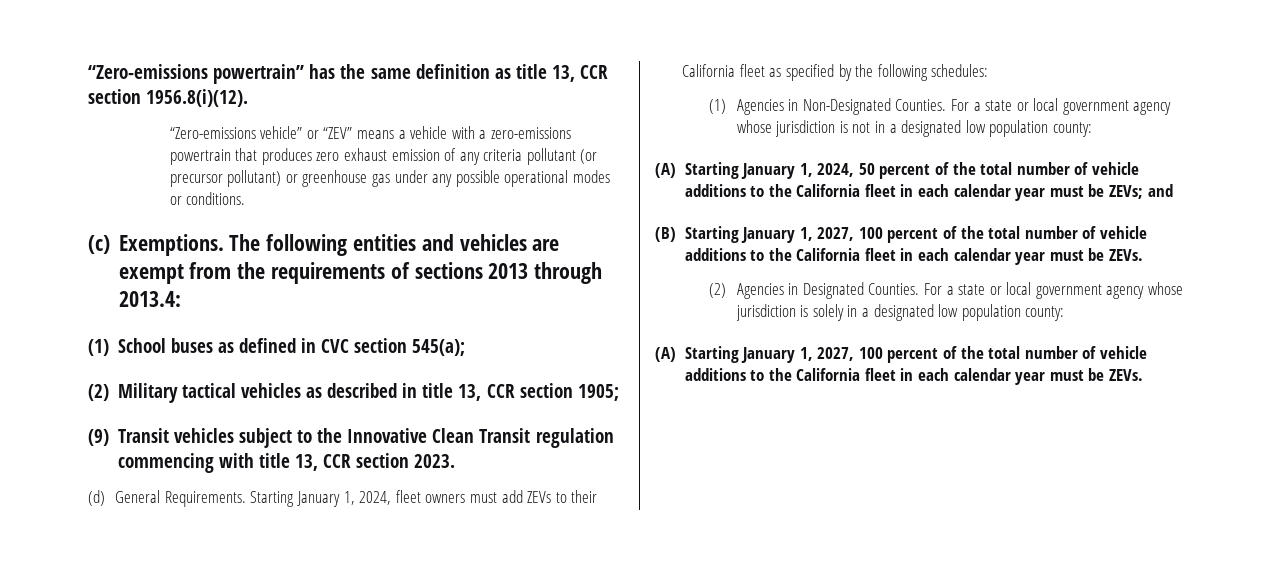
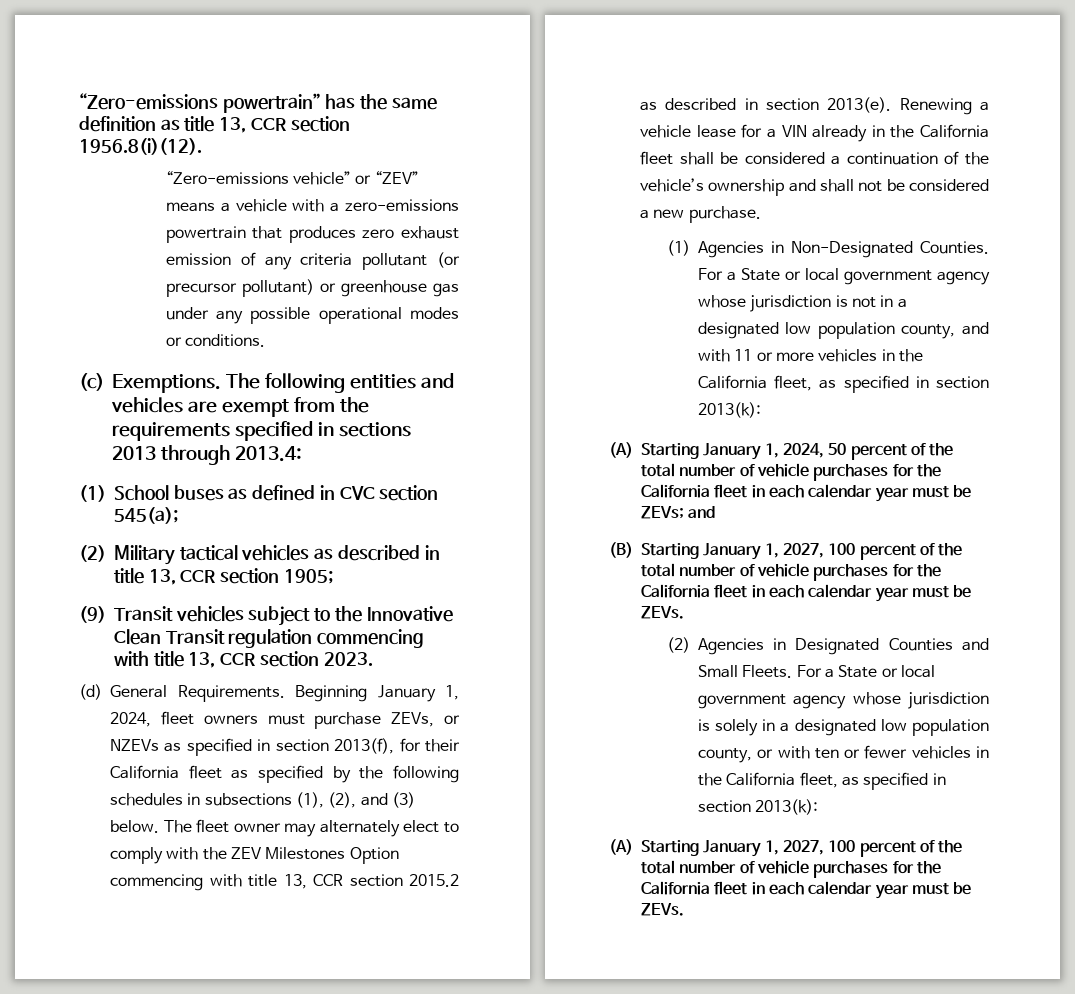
- The following entities and vehicles are exempt from the requirements of sections 2013 through 2013.4:
+ The following entities and vehicles are exempt from the requirements specified in sections 2013 through 2013.4:
- Starting January 1, 2024, fleet owners must add ZEVs to their California fleet as specified by the following schedules:
+ Beginning January 1, 2024, fleet owners must purchase ZEVs, or NZEVs as specified in section 2013(f), for their California fleet as specified by the following schedules in subsections (1), (2), and (3) below. The fleet owner may alternately elect to comply with the ZEV Milestones Option commencing with title 13, CCR section 2015.2 as described in section 2013(e). Renewing a vehicle lease for a VIN already in the California fleet shall be considered a continuation of the vehicle’s ownership and shall not be considered a new purchase.
- For a state or local government agency whose jurisdiction is not in a designated low population county:
+ For a State or local government agency whose jurisdiction is not in a designated low population county, and with 11 or more vehicles in the California fleet, as specified in section 2013(k):
- (A) Starting January 1, 2024, 50 percent of the total number of vehicle additions to the California fleet in each calendar year must be ZEVs; and
+ (A) Starting January 1, 2024, 50 percent of the total number of vehicle purchases for the California fleet in each calendar year must be ZEVs; and
- (B) Starting January 1, 2027, 100 percent of the total number of vehicle additions to the California fleet in each calendar year must be ZEVs.
+ (B) Starting January 1, 2027, 100 percent of the total number of vehicle purchases for the California fleet in each calendar year must be ZEVs.
- (2) Agencies in Designated Counties. For a state or local government agency whose jurisdiction is solely in a designated low population county:
+ (2) Agencies in Designated Counties and Small Fleets. For a State or local government agency whose jurisdiction is solely in a designated low population county, or with ten or fewer vehicles in the California fleet, as specified in section 2013(k):
- (A) Starting January 1, 2027, 100 percent of the total number of vehicle additions to the California fleet in each calendar year must be ZEVs.
+ (A) Starting January 1, 2027, 100 percent of the total number of vehicle purchases for the California fleet in each calendar year must be ZEVs.

